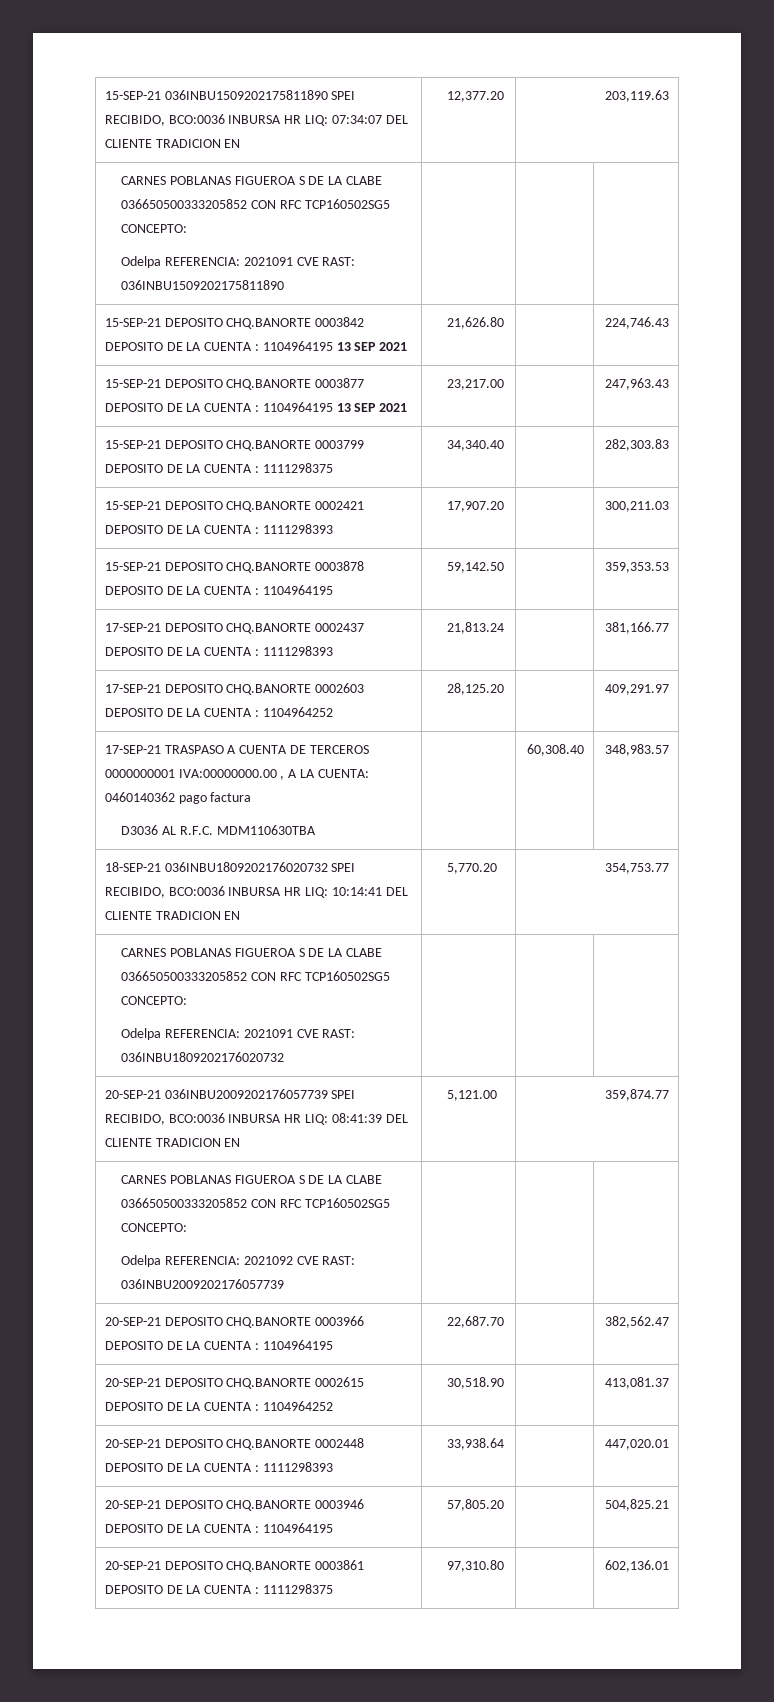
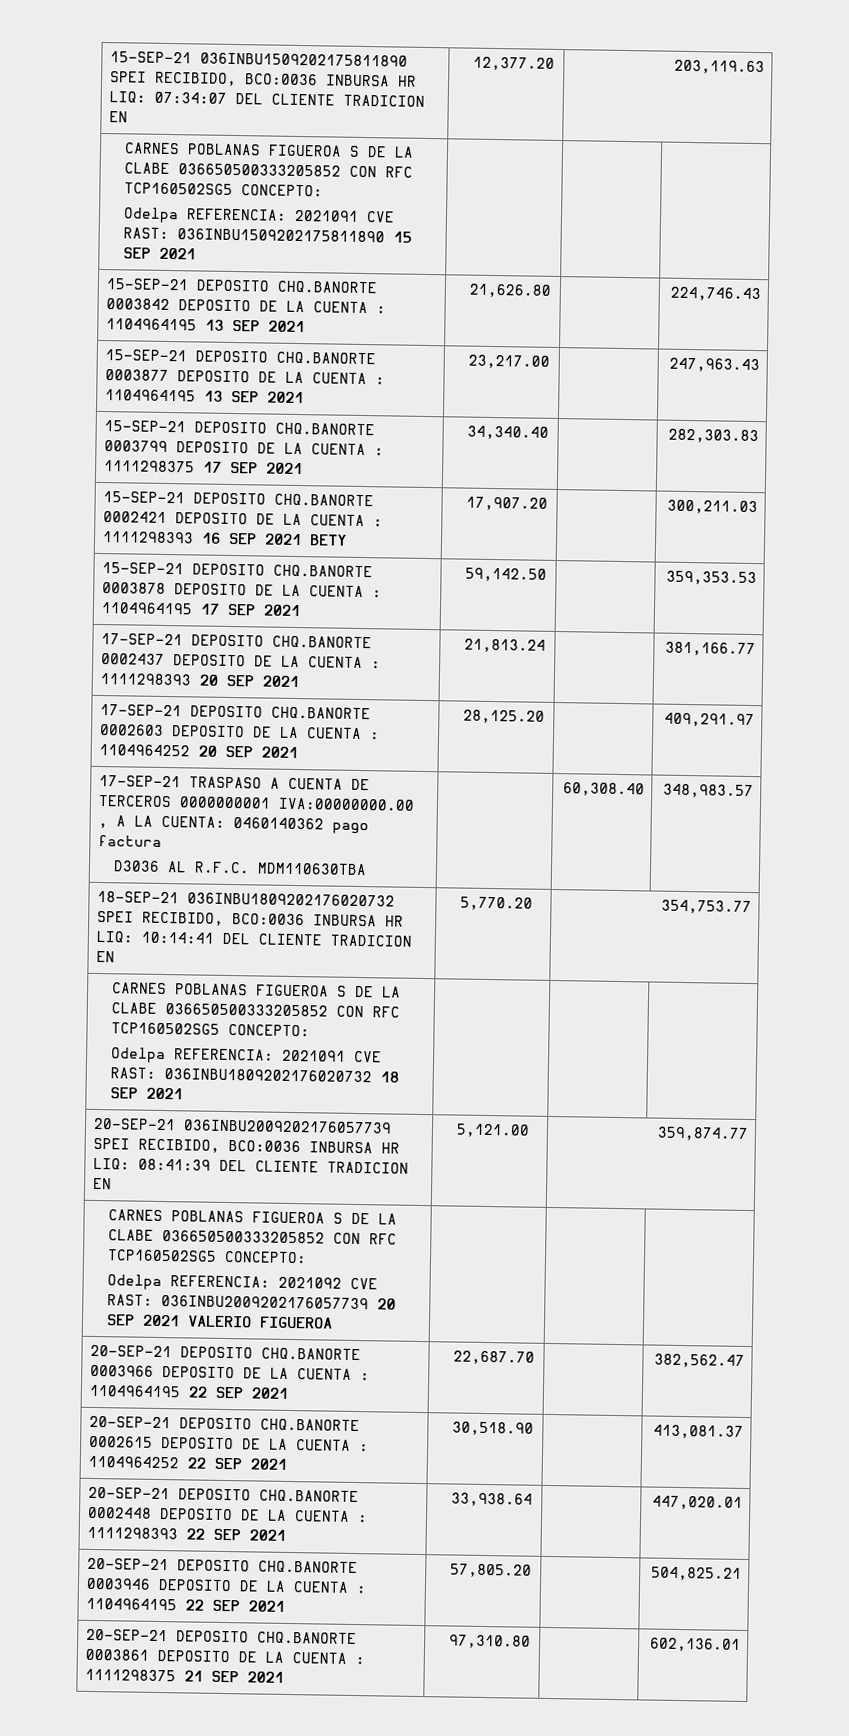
  15-SEP-21 036INBU1509202175811890 SPEI RECIBIDO, BCO:0036 INBURSA HR LIQ: 07:34:07 DEL CLIENTE TRADICION EN | 12,377.20 | 203,119.63
  CARNES POBLANAS FIGUEROA S DE LA CLABE 036650500333205852 CON RFC TCP160502SG5 CONCEPTO:
- Odelpa REFERENCIA: 2021091 CVE RAST: 036INBU1509202175811890 | | |
+ Odelpa REFERENCIA: 2021091 CVE RAST: 036INBU1509202175811890 15 SEP 2021 | | |
- 15-SEP-21 DEPOSITO CHQ.BANORTE 0003799 DEPOSITO DE LA CUENTA : 1111298375 | 34,340.40 | | 282,303.83
+ 15-SEP-21 DEPOSITO CHQ.BANORTE 0003799 DEPOSITO DE LA CUENTA : 1111298375 17 SEP 2021 | 34,340.40 | | 282,303.83
- 15-SEP-21 DEPOSITO CHQ.BANORTE 0002421 DEPOSITO DE LA CUENTA : 1111298393 | 17,907.20 | | 300,211.03
+ 15-SEP-21 DEPOSITO CHQ.BANORTE 0002421 DEPOSITO DE LA CUENTA : 1111298393 16 SEP 2021 BETY | 17,907.20 | | 300,211.03
- 15-SEP-21 DEPOSITO CHQ.BANORTE 0003878 DEPOSITO DE LA CUENTA : 1104964195 | 59,142.50 | | 359,353.53
+ 15-SEP-21 DEPOSITO CHQ.BANORTE 0003878 DEPOSITO DE LA CUENTA : 1104964195 17 SEP 2021 | 59,142.50 | | 359,353.53
- 17-SEP-21 DEPOSITO CHQ.BANORTE 0002437 DEPOSITO DE LA CUENTA : 1111298393 | 21,813.24 | | 381,166.77
+ 17-SEP-21 DEPOSITO CHQ.BANORTE 0002437 DEPOSITO DE LA CUENTA : 1111298393 20 SEP 2021 | 21,813.24 | | 381,166.77
- 17-SEP-21 DEPOSITO CHQ.BANORTE 0002603 DEPOSITO DE LA CUENTA : 1104964252 | 28,125.20 | | 409,291.97
+ 17-SEP-21 DEPOSITO CHQ.BANORTE 0002603 DEPOSITO DE LA CUENTA : 1104964252 20 SEP 2021 | 28,125.20 | | 409,291.97
  18-SEP-21 036INBU1809202176020732 SPEI RECIBIDO, BCO:0036 INBURSA HR LIQ: 10:14:41 DEL CLIENTE TRADICION EN | 5,770.20 | 354,753.77
  CARNES POBLANAS FIGUEROA S DE LA CLABE 036650500333205852 CON RFC TCP160502SG5 CONCEPTO:
- Odelpa REFERENCIA: 2021091 CVE RAST: 036INBU1809202176020732 | | |
+ Odelpa REFERENCIA: 2021091 CVE RAST: 036INBU1809202176020732 18 SEP 2021 | | |
  20-SEP-21 036INBU2009202176057739 SPEI RECIBIDO, BCO:0036 INBURSA HR LIQ: 08:41:39 DEL CLIENTE TRADICION EN | 5,121.00 | 359,874.77
  CARNES POBLANAS FIGUEROA S DE LA CLABE 036650500333205852 CON RFC TCP160502SG5 CONCEPTO:
- Odelpa REFERENCIA: 2021092 CVE RAST: 036INBU2009202176057739 | | |
+ Odelpa REFERENCIA: 2021092 CVE RAST: 036INBU2009202176057739 20 SEP 2021 VALERIO FIGUEROA | | |
- 20-SEP-21 DEPOSITO CHQ.BANORTE 0003966 DEPOSITO DE LA CUENTA : 1104964195 | 22,687.70 | | 382,562.47
+ 20-SEP-21 DEPOSITO CHQ.BANORTE 0003966 DEPOSITO DE LA CUENTA : 1104964195 22 SEP 2021 | 22,687.70 | | 382,562.47
- 20-SEP-21 DEPOSITO CHQ.BANORTE 0002615 DEPOSITO DE LA CUENTA : 1104964252 | 30,518.90 | | 413,081.37
+ 20-SEP-21 DEPOSITO CHQ.BANORTE 0002615 DEPOSITO DE LA CUENTA : 1104964252 22 SEP 2021 | 30,518.90 | | 413,081.37
- 20-SEP-21 DEPOSITO CHQ.BANORTE 0002448 DEPOSITO DE LA CUENTA : 1111298393 | 33,938.64 | | 447,020.01
+ 20-SEP-21 DEPOSITO CHQ.BANORTE 0002448 DEPOSITO DE LA CUENTA : 1111298393 22 SEP 2021 | 33,938.64 | | 447,020.01
- 20-SEP-21 DEPOSITO CHQ.BANORTE 0003946 DEPOSITO DE LA CUENTA : 1104964195 | 57,805.20 | | 504,825.21
+ 20-SEP-21 DEPOSITO CHQ.BANORTE 0003946 DEPOSITO DE LA CUENTA : 1104964195 22 SEP 2021 | 57,805.20 | | 504,825.21
- 20-SEP-21 DEPOSITO CHQ.BANORTE 0003861 DEPOSITO DE LA CUENTA : 1111298375 | 97,310.80 | | 602,136.01
+ 20-SEP-21 DEPOSITO CHQ.BANORTE 0003861 DEPOSITO DE LA CUENTA : 1111298375 21 SEP 2021 | 97,310.80 | | 602,136.01

